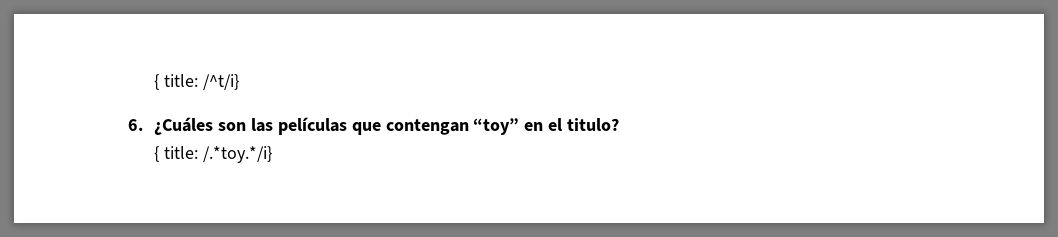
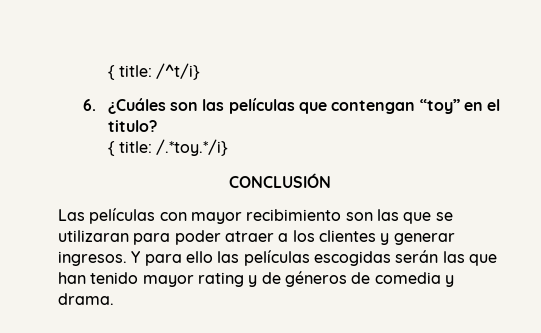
+ CONCLUSIÓN
+ Las películas con mayor recibimiento son las que se utilizaran para poder atraer a los clientes y generar ingresos. Y para ello las películas escogidas serán las que han tenido mayor rating y de géneros de comedia y drama.

